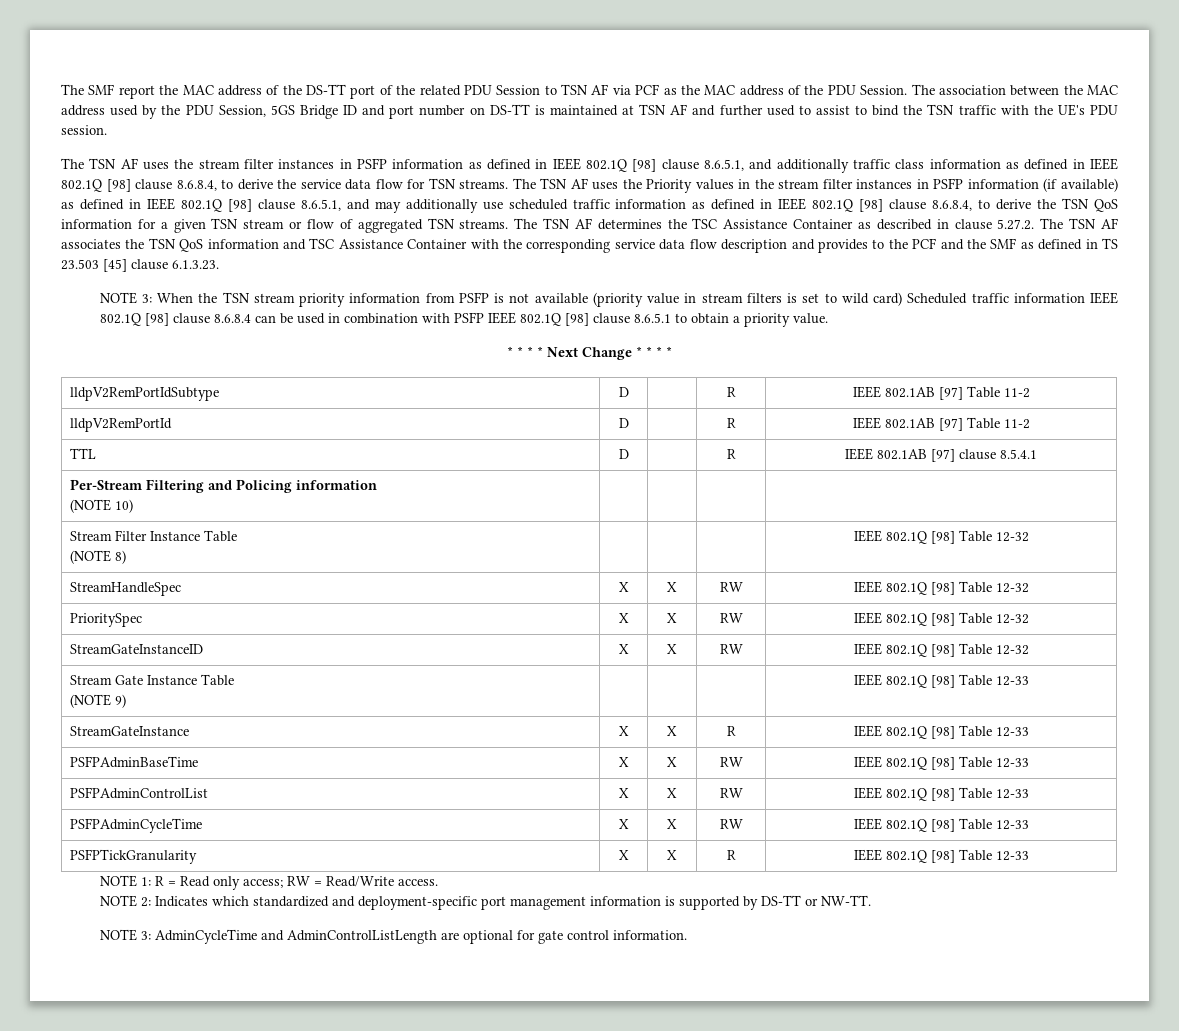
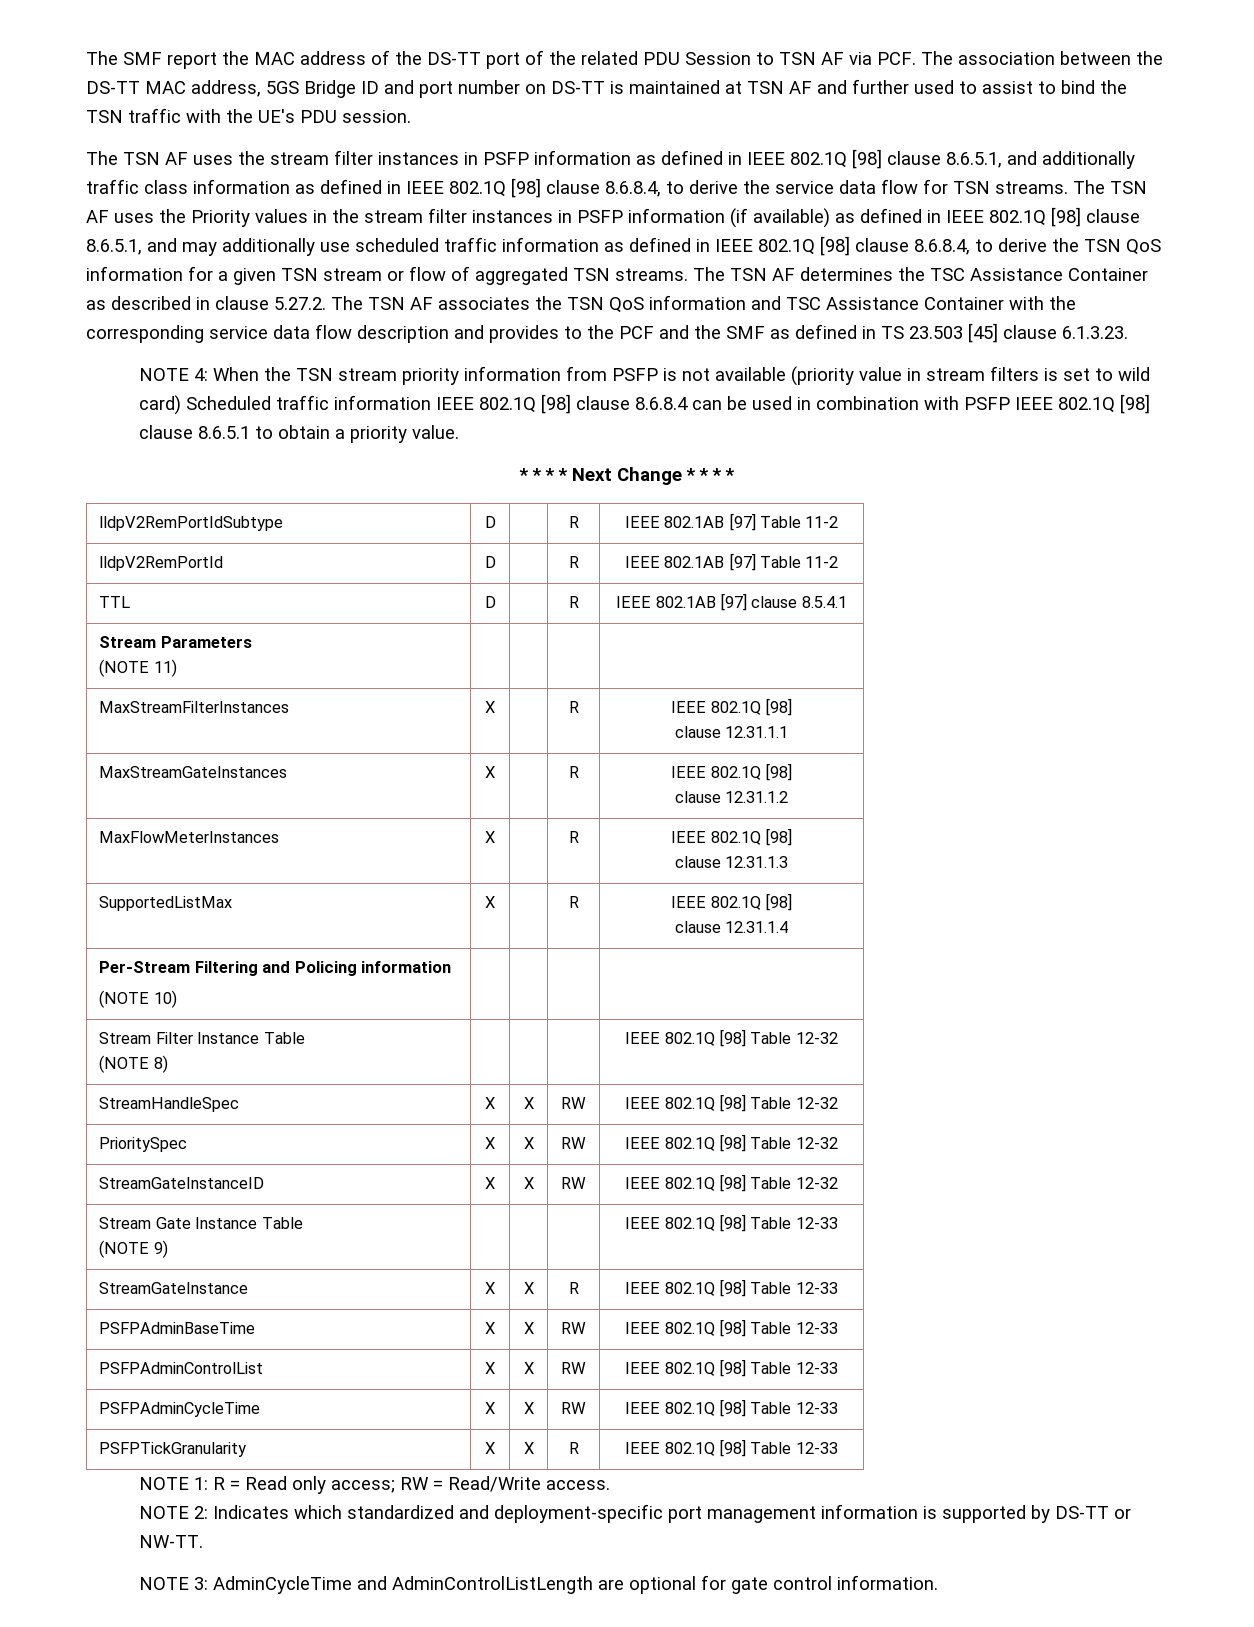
- The SMF report the MAC address of the DS-TT port of the related PDU Session to TSN AF via PCF as the MAC address of the PDU Session. The association between the MAC address used by the PDU Session, 5GS Bridge ID and port number on DS-TT is maintained at TSN AF and further used to assist to bind the TSN traffic with the UE's PDU session.
+ The SMF report the MAC address of the DS-TT port of the related PDU Session to TSN AF via PCF. The association between the DS-TT MAC address, 5GS Bridge ID and port number on DS-TT is maintained at TSN AF and further used to assist to bind the TSN traffic with the UE's PDU session.
- NOTE 3: When the TSN stream priority information from PSFP is not available (priority value in stream filters is set to wild card) Scheduled traffic information IEEE 802.1Q [98] clause 8.6.8.4 can be used in combination with PSFP IEEE 802.1Q [98] clause 8.6.5.1 to obtain a priority value.
+ NOTE 4: When the TSN stream priority information from PSFP is not available (priority value in stream filters is set to wild card) Scheduled traffic information IEEE 802.1Q [98] clause 8.6.8.4 can be used in combination with PSFP IEEE 802.1Q [98] clause 8.6.5.1 to obtain a priority value.
+ Stream Parameters
+ (NOTE 11) | | | |
+ MaxStreamFilterInstances | X | | R | IEEE 802.1Q [98]
+ clause 12.31.1.1
+ MaxStreamGateInstances | X | | R | IEEE 802.1Q [98]
+ clause 12.31.1.2
+ MaxFlowMeterInstances | X | | R | IEEE 802.1Q [98]
+ clause 12.31.1.3
+ SupportedListMax | X | | R | IEEE 802.1Q [98]
+ clause 12.31.1.4

